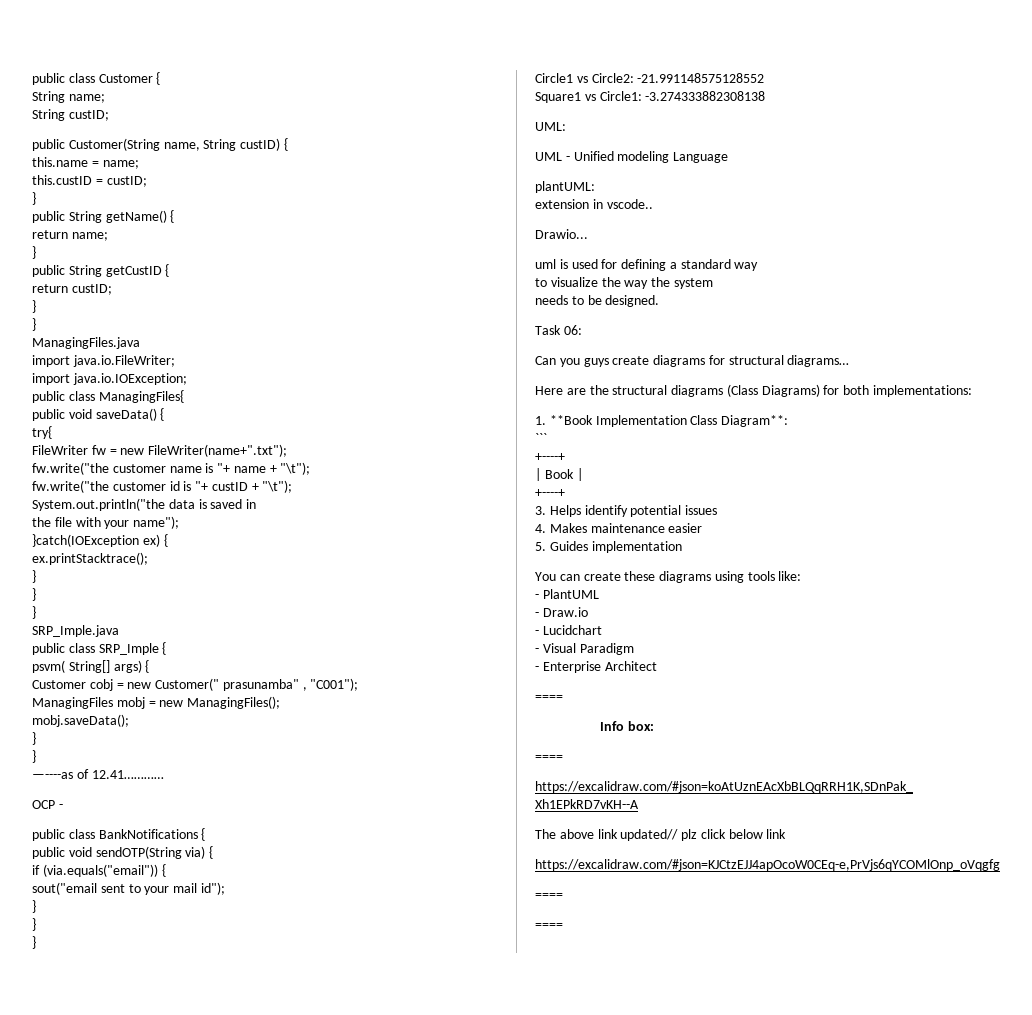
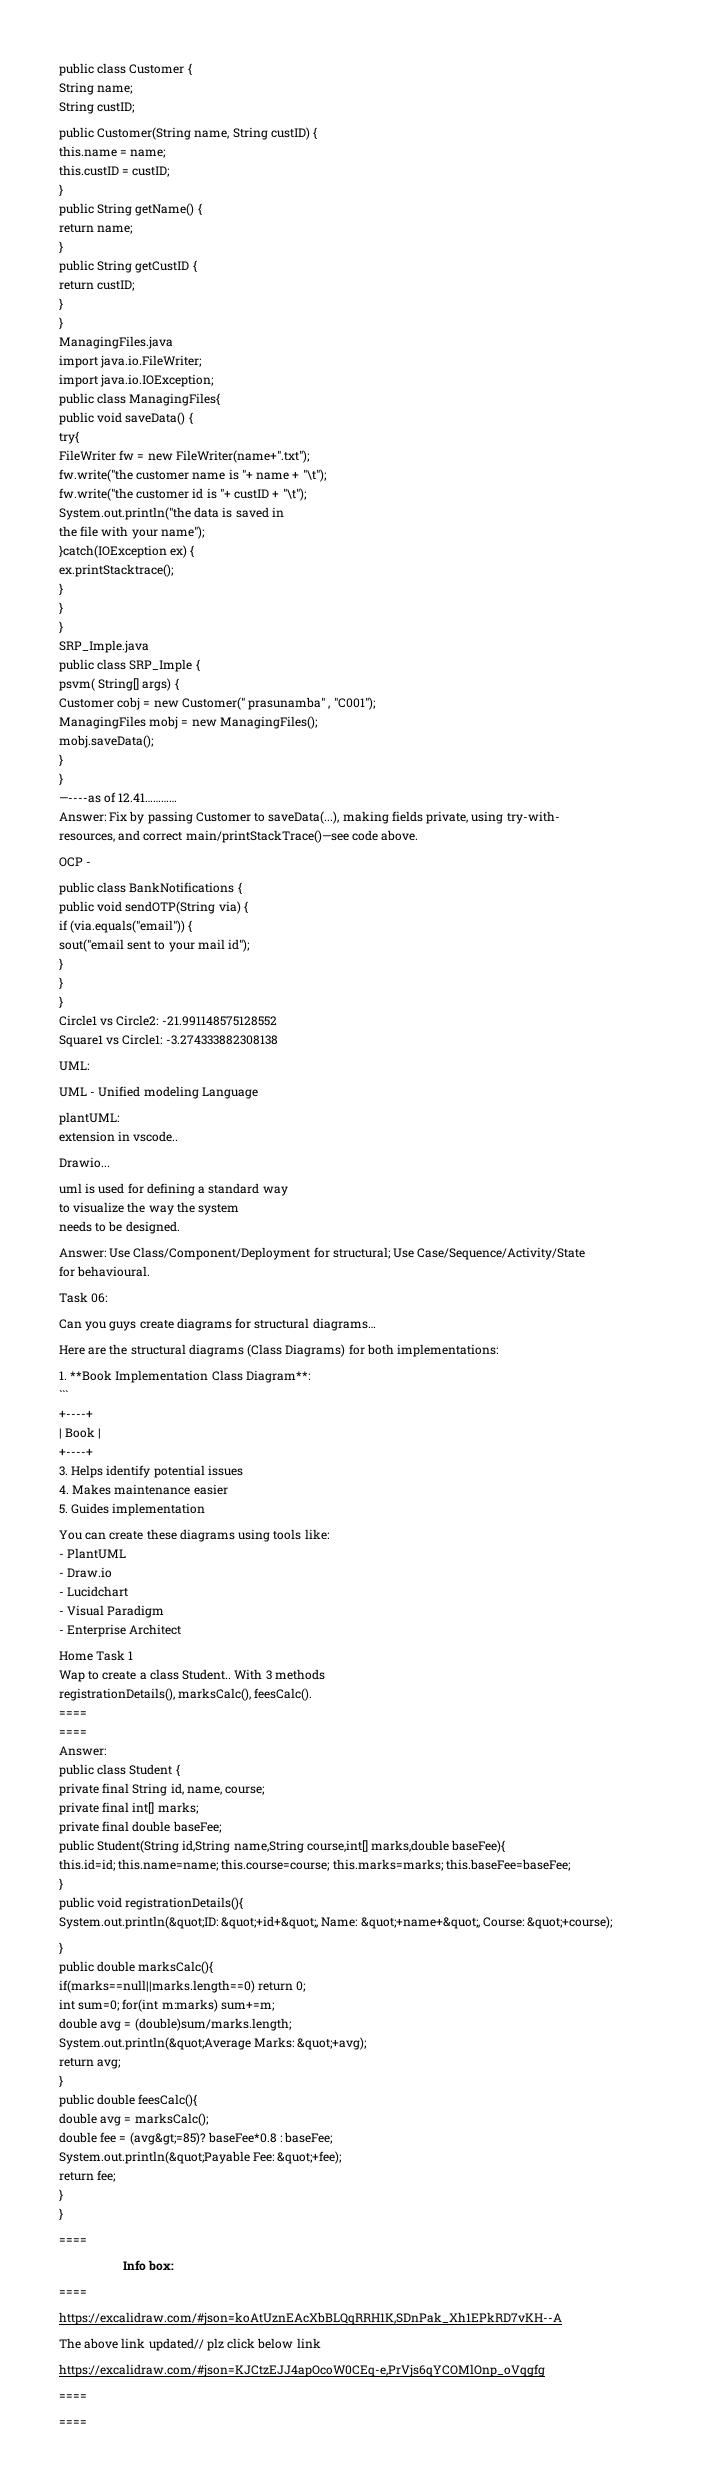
+ Answer: Fix by passing Customer to saveData(...), making fields private, using try-with-
+ resources, and correct main/printStackTrace()—see code above.
+ Answer: Use Class/Component/Deployment for structural; Use Case/Sequence/Activity/State
+ for behavioural.
+ Home Task 1
+ Wap to create a class Student.. With 3 methods
+ registrationDetails(), marksCalc(), feesCalc().
+ ====
+ ====
+ Answer:
+ public class Student {
+ private final String id, name, course;
+ private final int[] marks;
+ private final double baseFee;
+ public Student(String id,String name,String course,int[] marks,double baseFee){
+ this.id=id; this.name=name; this.course=course; this.marks=marks; this.baseFee=baseFee;
+ }
+ public void registrationDetails(){
+ System.out.println(&quot;ID: &quot;+id+&quot;, Name: &quot;+name+&quot;, Course: &quot;+course);
+ }
+ public double marksCalc(){
+ if(marks==null||marks.length==0) return 0;
+ int sum=0; for(int m:marks) sum+=m;
+ double avg = (double)sum/marks.length;
+ System.out.println(&quot;Average Marks: &quot;+avg);
+ return avg;
+ }
+ public double feesCalc(){
+ double avg = marksCalc();
+ double fee = (avg&gt;=85)? baseFee*0.8 : baseFee;
+ System.out.println(&quot;Payable Fee: &quot;+fee);
+ return fee;
+ }
+ }

